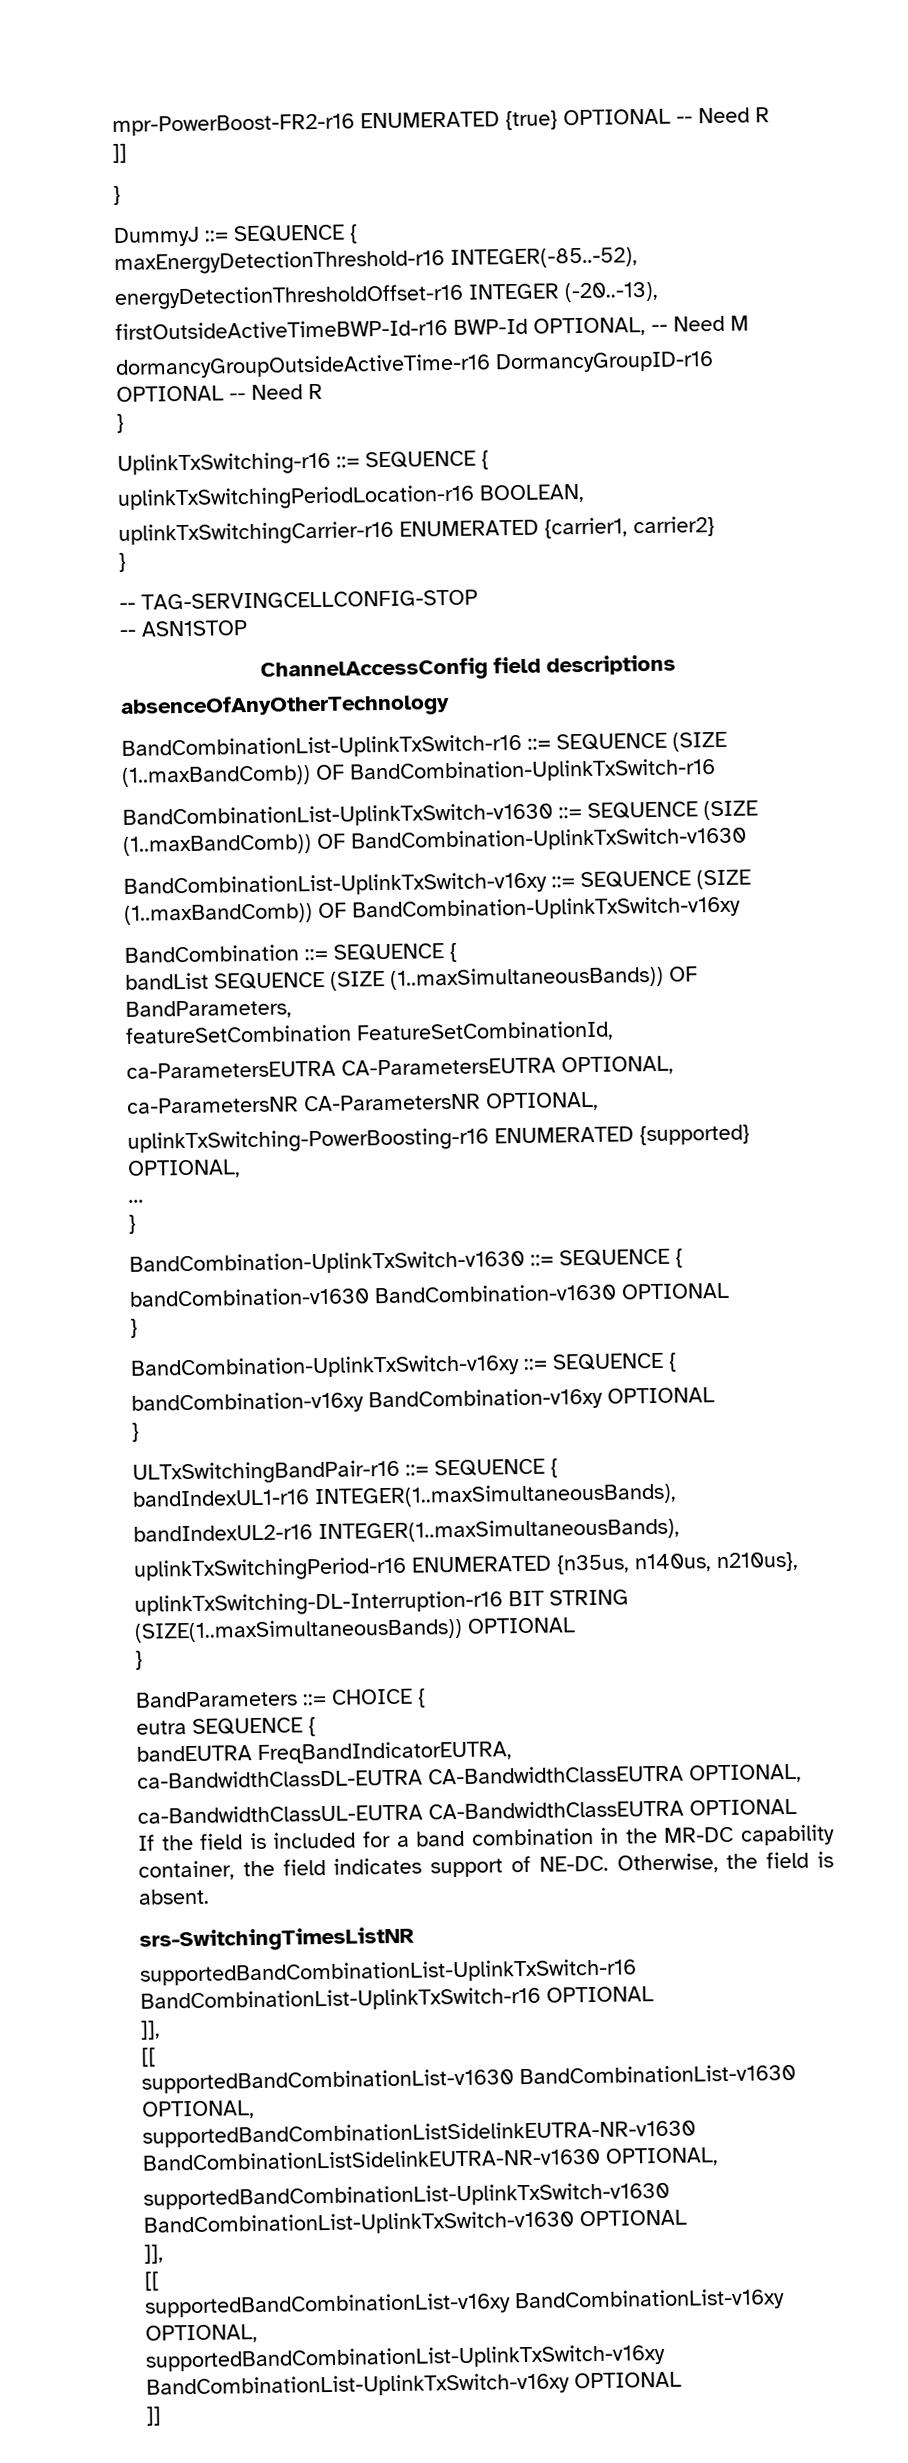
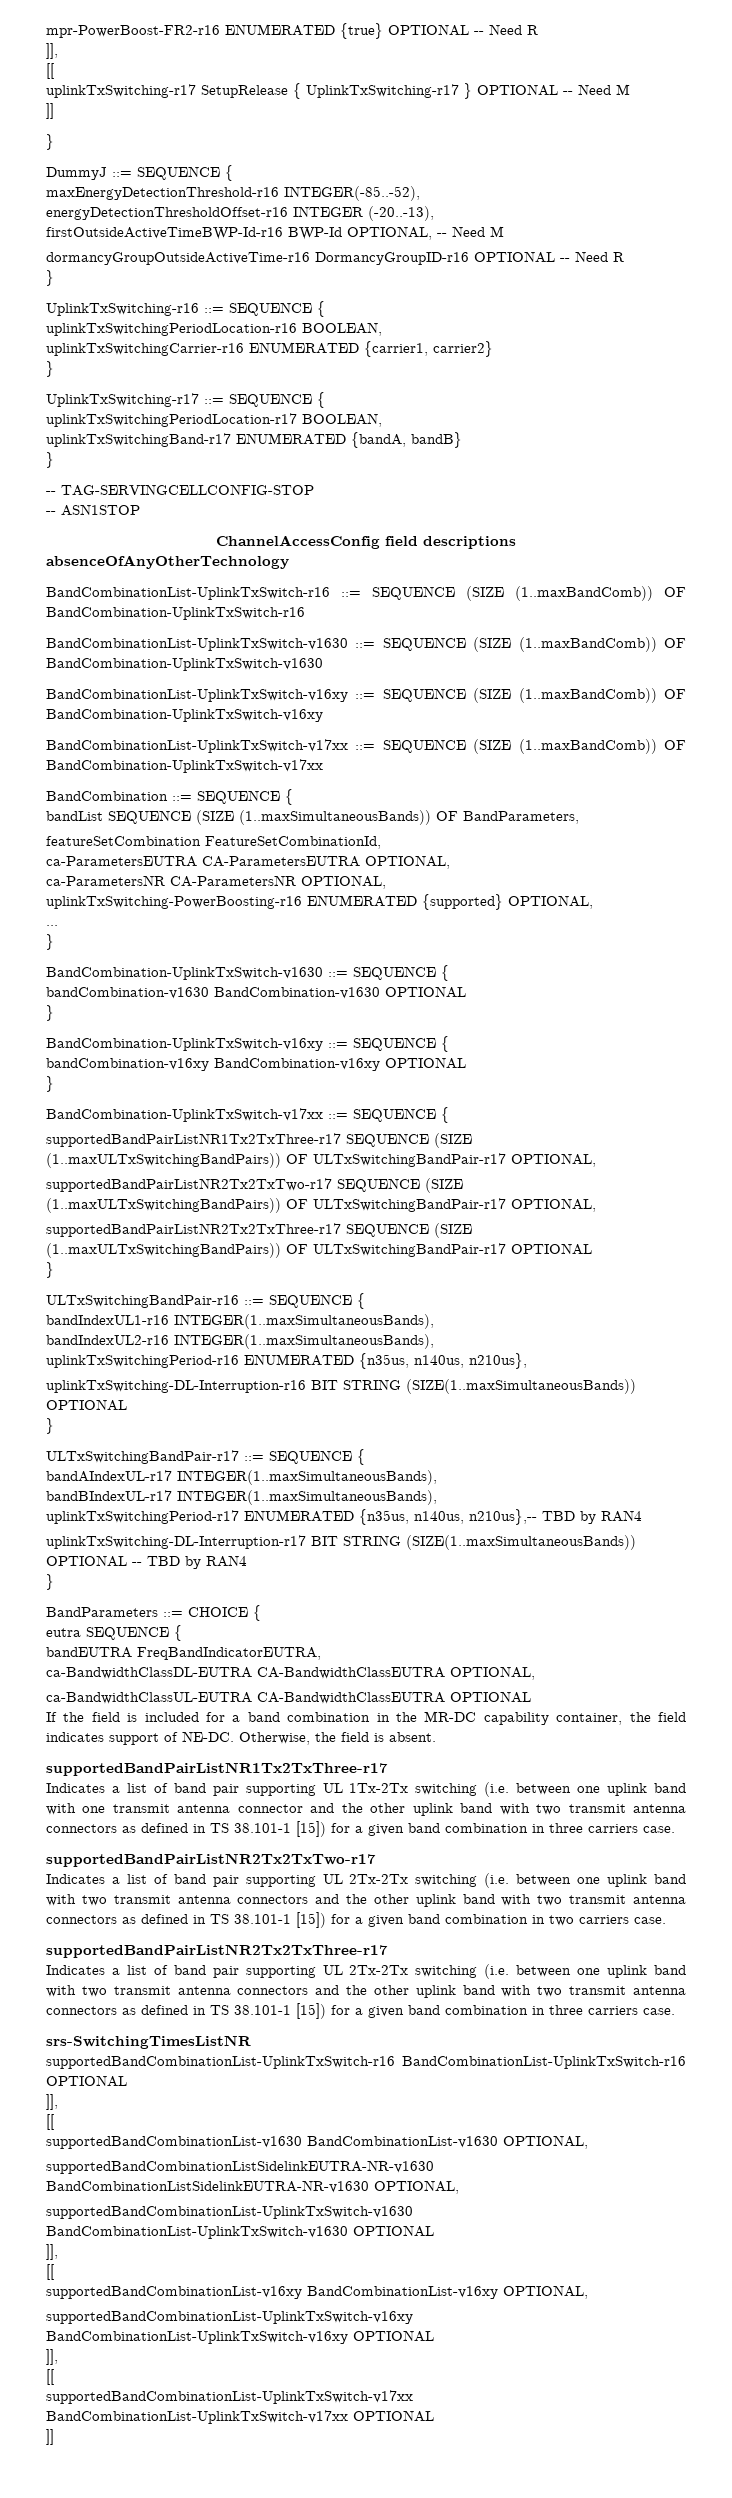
  mpr-PowerBoost-FR2-r16 ENUMERATED {true} OPTIONAL -- Need R
+ ]],
+ [[
+ uplinkTxSwitching-r17 SetupRelease { UplinkTxSwitching-r17 } OPTIONAL -- Need M
+ UplinkTxSwitching-r17 ::= SEQUENCE {
+ uplinkTxSwitchingPeriodLocation-r17 BOOLEAN,
+ uplinkTxSwitchingBand-r17 ENUMERATED {bandA, bandB}
+ }
+ BandCombinationList-UplinkTxSwitch-v17xx ::= SEQUENCE (SIZE (1..maxBandComb)) OF BandCombination-UplinkTxSwitch-v17xx
+ BandCombination-UplinkTxSwitch-v17xx ::= SEQUENCE {
+ supportedBandPairListNR1Tx2TxThree-r17 SEQUENCE (SIZE (1..maxULTxSwitchingBandPairs)) OF ULTxSwitchingBandPair-r17 OPTIONAL,
+ supportedBandPairListNR2Tx2TxTwo-r17 SEQUENCE (SIZE (1..maxULTxSwitchingBandPairs)) OF ULTxSwitchingBandPair-r17 OPTIONAL,
+ supportedBandPairListNR2Tx2TxThree-r17 SEQUENCE (SIZE (1..maxULTxSwitchingBandPairs)) OF ULTxSwitchingBandPair-r17 OPTIONAL
+ }
+ ULTxSwitchingBandPair-r17 ::= SEQUENCE {
+ bandAIndexUL-r17 INTEGER(1..maxSimultaneousBands),
+ bandBIndexUL-r17 INTEGER(1..maxSimultaneousBands),
+ uplinkTxSwitchingPeriod-r17 ENUMERATED {n35us, n140us, n210us},-- TBD by RAN4
+ uplinkTxSwitching-DL-Interruption-r17 BIT STRING (SIZE(1..maxSimultaneousBands)) OPTIONAL -- TBD by RAN4
+ }
  Otherwise, the field is absent.
+ supportedBandPairListNR1Tx2TxThree-r17
+ Indicates a list of band pair supporting UL 1Tx-2Tx switching (i.e. between one uplink band with one transmit antenna connector and the other uplink band with two transmit antenna connectors as defined in TS 38.101-1 [15]) for a given band combination in three carriers case.
+ supportedBandPairListNR2Tx2TxTwo-r17
+ Indicates a list of band pair supporting UL 2Tx-2Tx switching (i.e. between one uplink band with two transmit antenna connectors and the other uplink band with two transmit antenna connectors as defined in TS 38.101-1 [15]) for a given band combination in two carriers case.
+ supportedBandPairListNR2Tx2TxThree-r17
+ Indicates a list of band pair supporting UL 2Tx-2Tx switching (i.e. between one uplink band with two transmit antenna connectors and the other uplink band with two transmit antenna connectors as defined in TS 38.101-1 [15]) for a given band combination in three carriers case.
  supportedBandCombinationList-UplinkTxSwitch-v16xy BandCombinationList-UplinkTxSwitch-v16xy OPTIONAL
+ ]],
+ [[
+ supportedBandCombinationList-UplinkTxSwitch-v17xx BandCombinationList-UplinkTxSwitch-v17xx OPTIONAL

